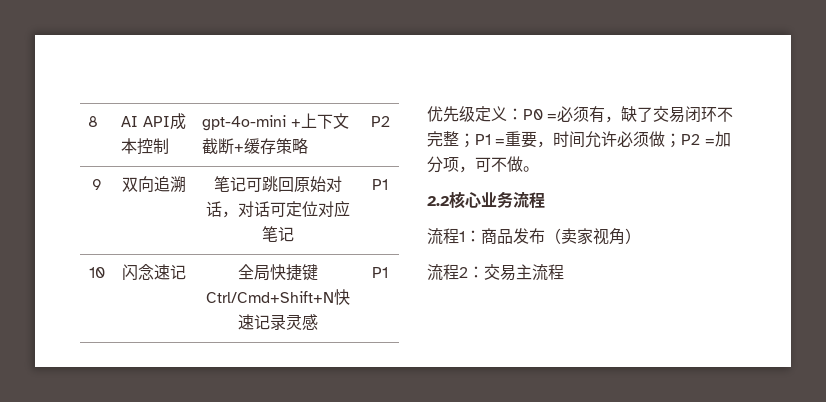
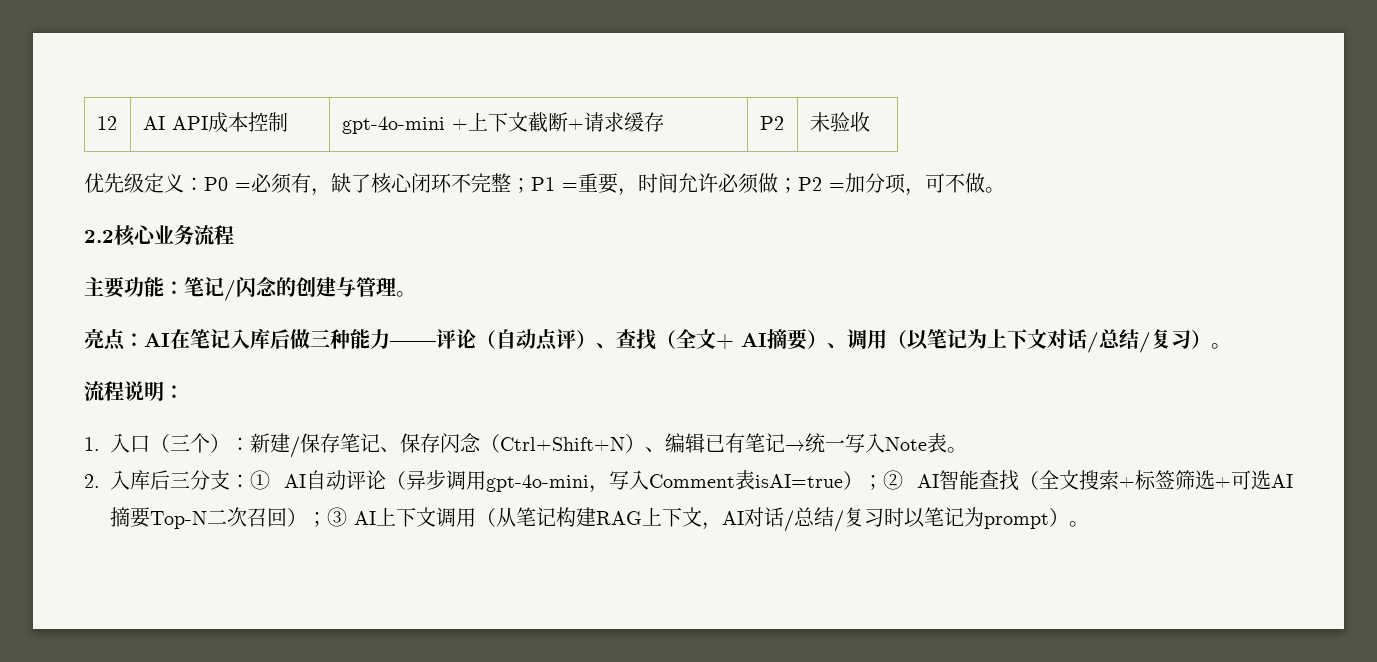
- 8 | AI API成本控制 | gpt-4o-mini +上下文截断+缓存策略 | P2
- 9 | 双向追溯 | 笔记可跳回原始对话，对话可定位对应笔记 | P1
- 10 | 闪念速记 | 全局快捷键Ctrl/Cmd+Shift+N快速记录灵感 | P1
+ 12 | AI API成本控制 | gpt-4o-mini +上下文截断+请求缓存 | P2 | 未验收
- 优先级定义：P0 =必须有，缺了交易闭环不完整；P1 =重要，时间允许必须做；P2 =加分项，可不做。
+ 优先级定义：P0 =必须有，缺了核心闭环不完整；P1 =重要，时间允许必须做；P2 =加分项，可不做。
- 流程1：商品发布（卖家视角）
- 流程2：交易主流程
+ 主要功能：笔记/闪念的创建与管理。
+ 亮点：AI在笔记入库后做三种能力——评论（自动点评）、查找（全文+ AI摘要）、调用（以笔记为上下文对话/总结/复习）。
+ 流程说明：
+ 1.入口（三个）：新建/保存笔记、保存闪念（Ctrl+Shift+N）、编辑已有笔记→统一写入Note表。
+ 2.入库后三分支：① AI自动评论（异步调用gpt-4o-mini，写入Comment表isAI=true）；② AI智能查找（全文搜索+标签筛选+可选AI摘要Top-N二次召回）；③ AI上下文调用（从笔记构建RAG上下文，AI对话/总结/复习时以笔记为prompt）。

